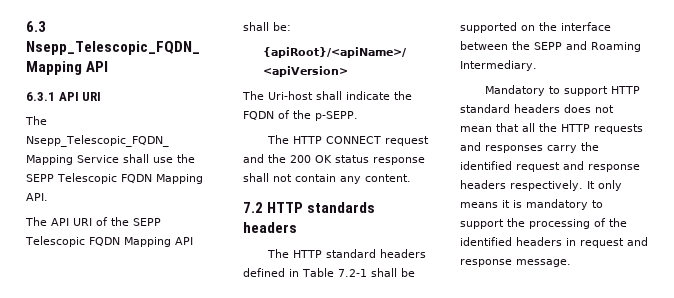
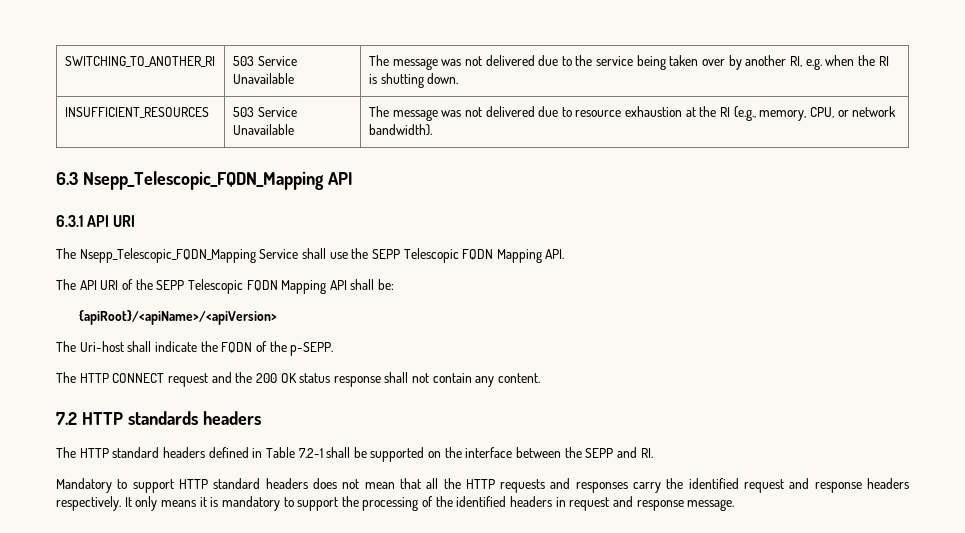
+ SWITCHING_TO_ANOTHER_RI | 503 Service Unavailable | The message was not delivered due to the service being taken over by another RI, e.g. when the RI is shutting down.
+ INSUFFICIENT_RESOURCES | 503 Service Unavailable | The message was not delivered due to resource exhaustion at the RI (e.g., memory, CPU, or network bandwidth).
- The HTTP standard headers defined in Table 7.2-1 shall be supported on the interface between the SEPP and Roaming Intermediary.
+ The HTTP standard headers defined in Table 7.2-1 shall be supported on the interface between the SEPP and RI.

